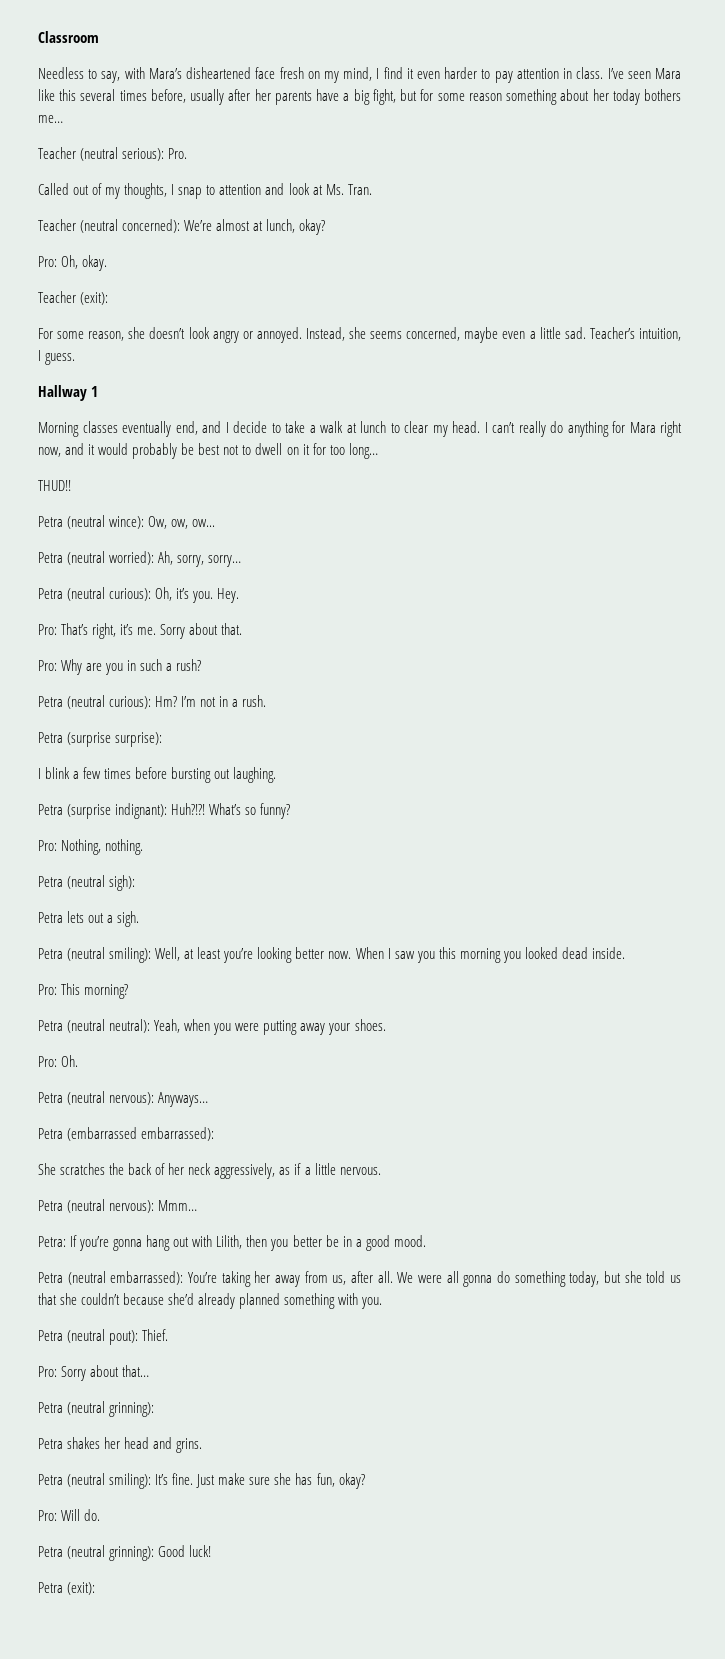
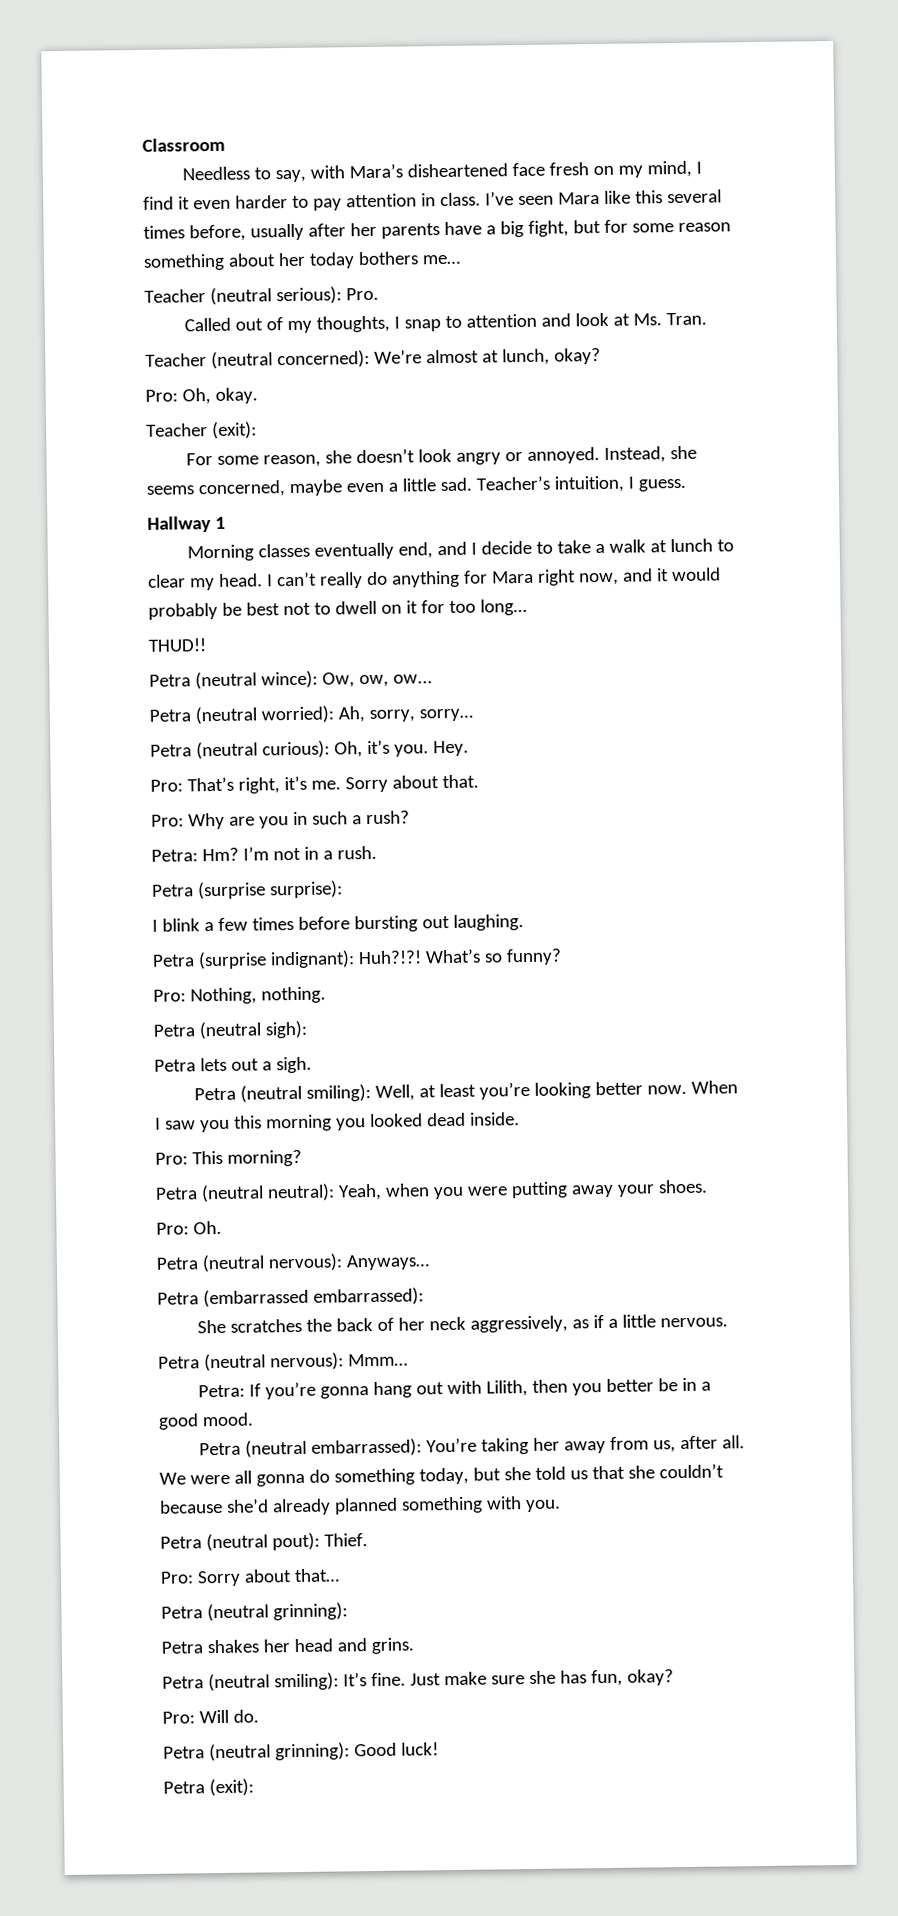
- Petra (neutral curious): Hm?
+ Petra: Hm?

